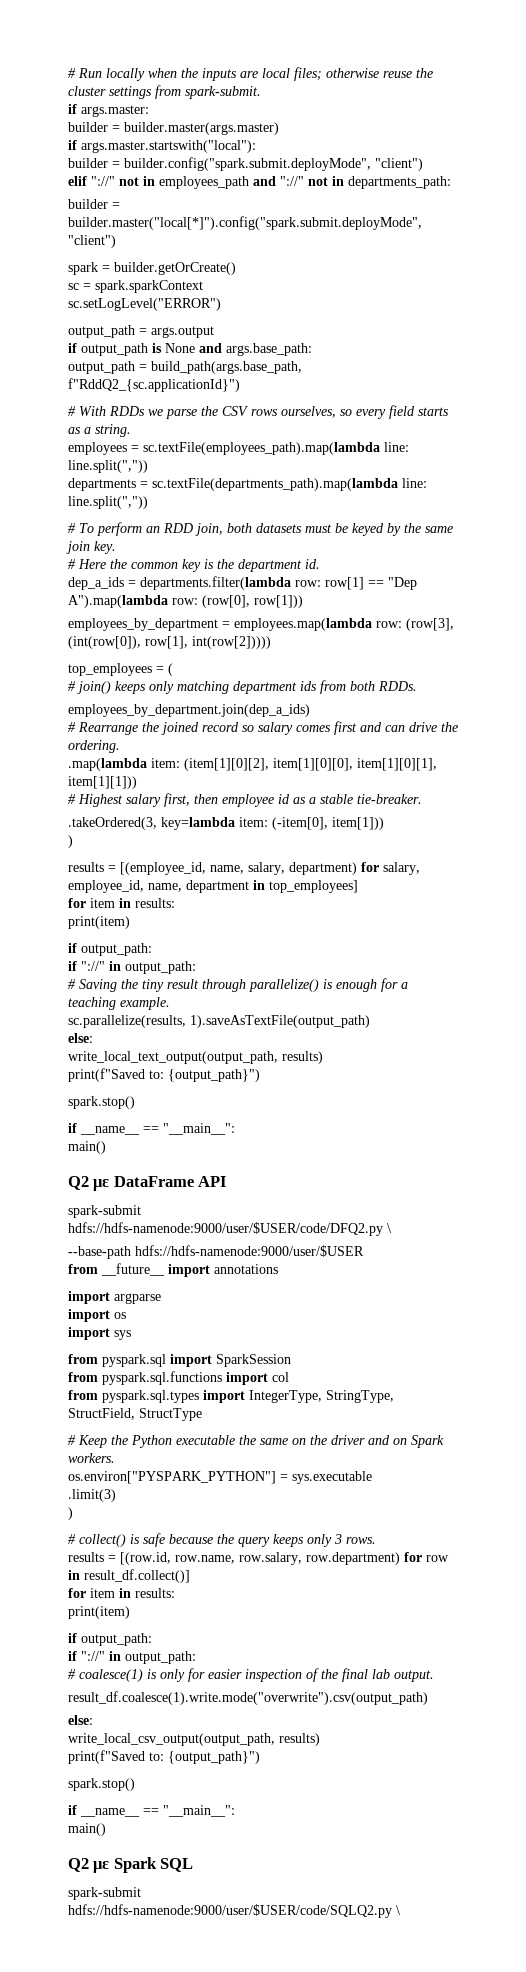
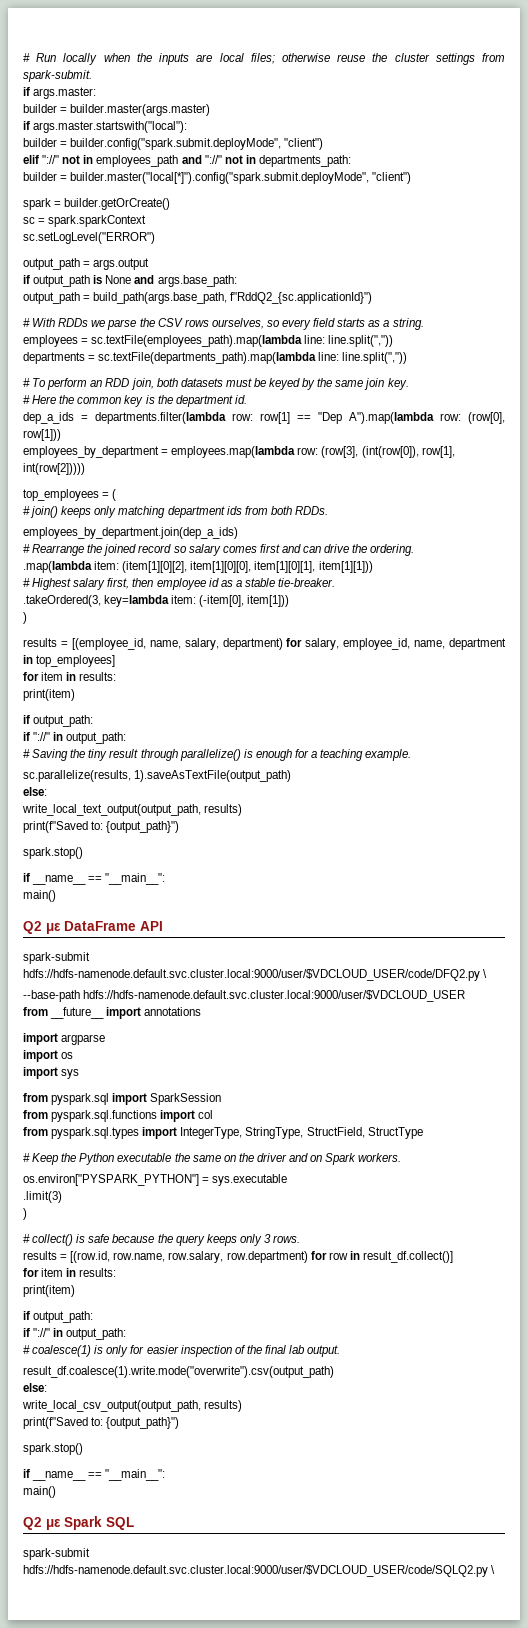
- spark-submit hdfs://hdfs-namenode:9000/user/$USER/code/DFQ2.py \
+ spark-submit hdfs://hdfs-namenode.default.svc.cluster.local:9000/user/$VDCLOUD_USER/code/DFQ2.py \
- --base-path hdfs://hdfs-namenode:9000/user/$USER
+ --base-path hdfs://hdfs-namenode.default.svc.cluster.local:9000/user/$VDCLOUD_USER
- spark-submit hdfs://hdfs-namenode:9000/user/$USER/code/SQLQ2.py \
+ spark-submit hdfs://hdfs-namenode.default.svc.cluster.local:9000/user/$VDCLOUD_USER/code/SQLQ2.py \

